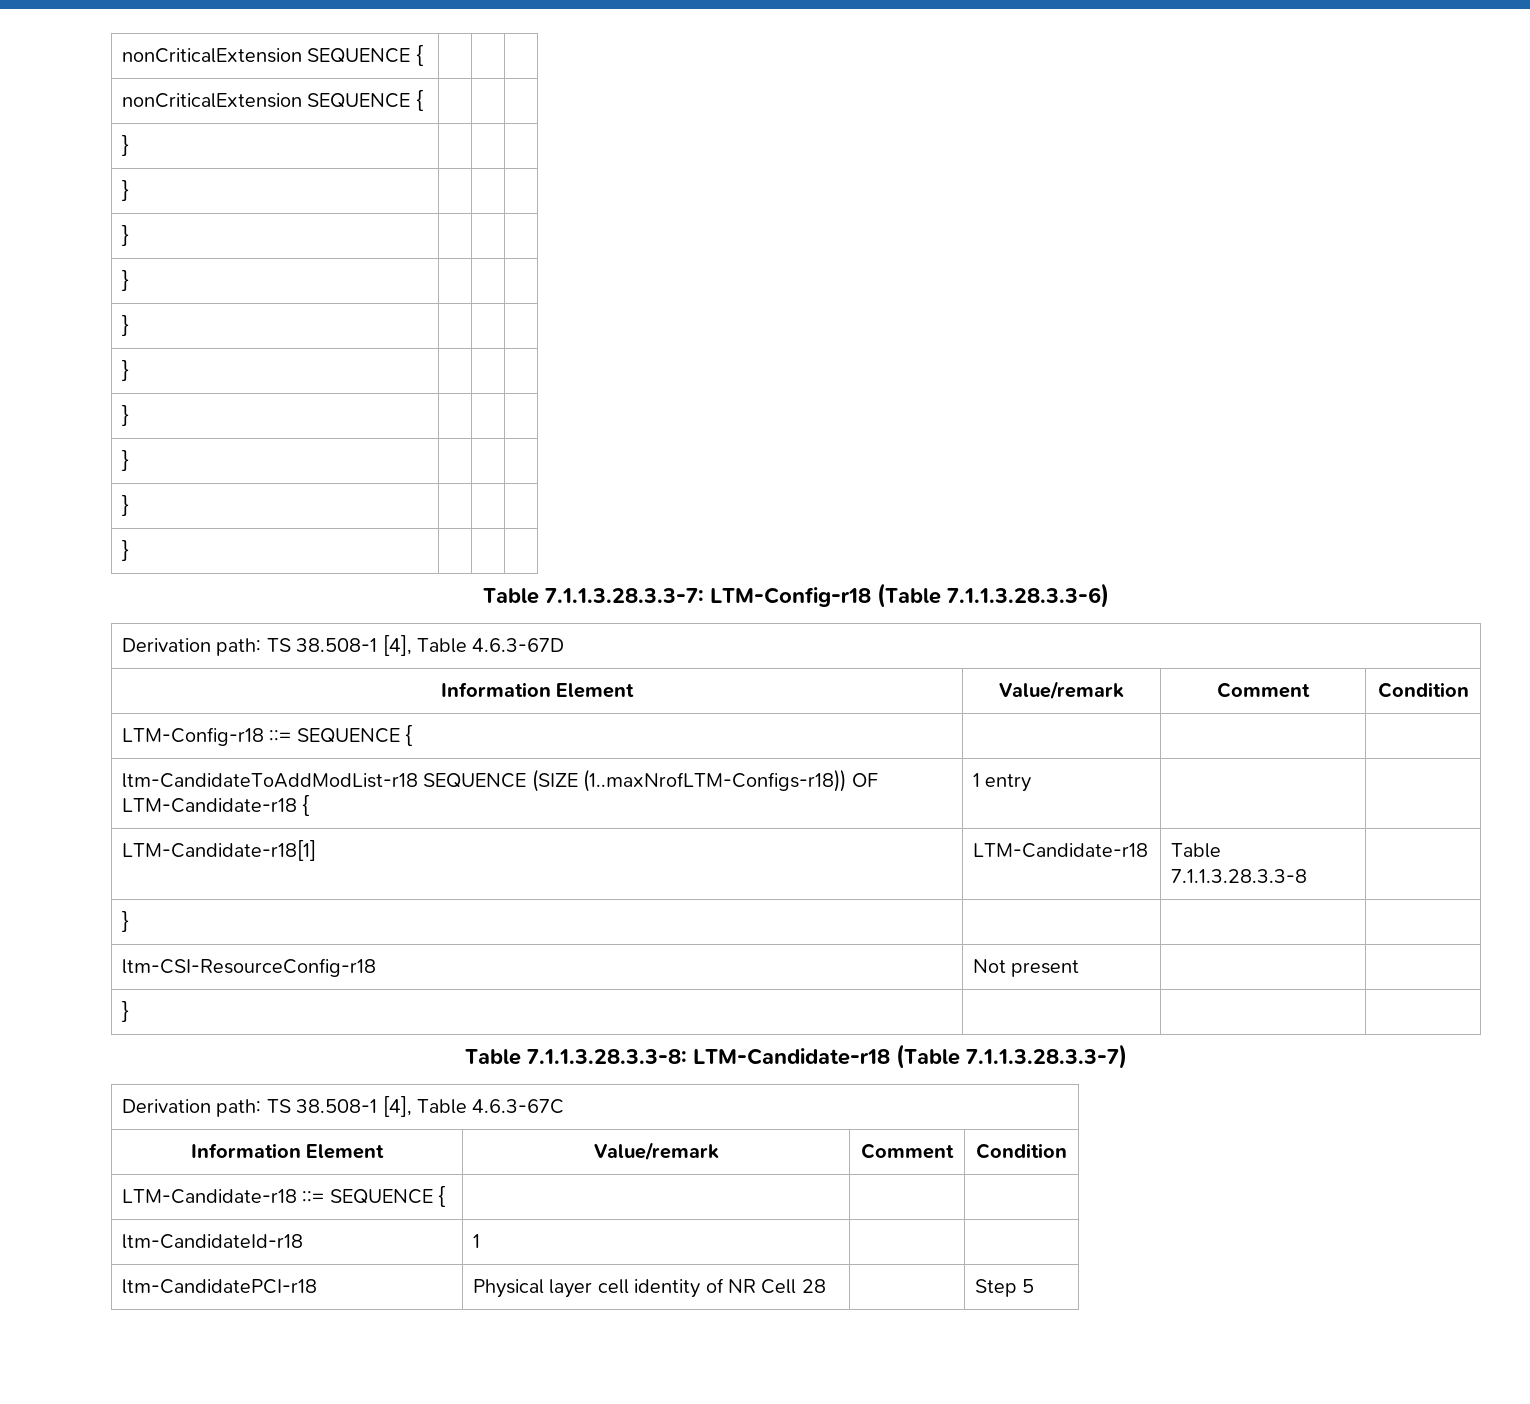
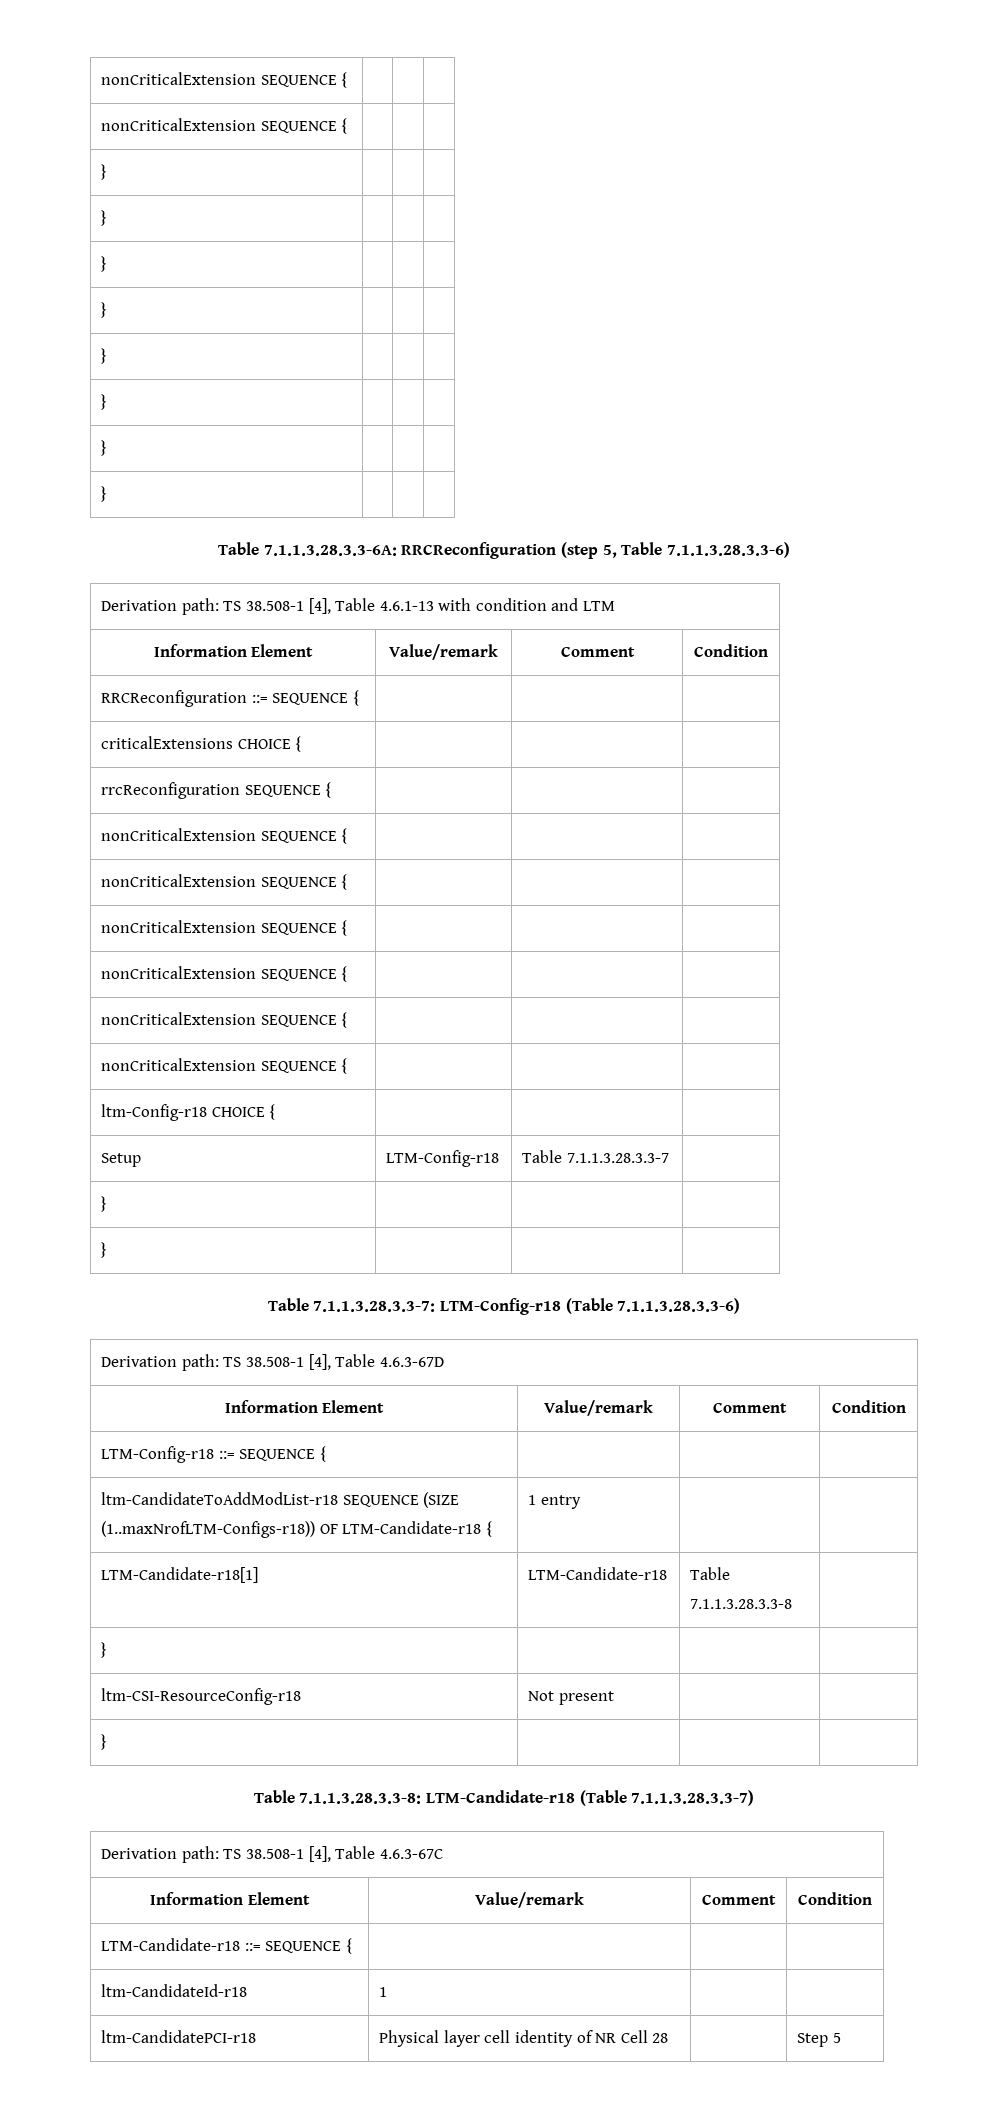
+ Table 7.1.1.3.28.3.3-6A: RRCReconfiguration (step 5, Table 7.1.1.3.28.3.3-6)
+ Derivation path: TS 38.508-1 [4], Table 4.6.1-13 with condition and LTM
+ Information Element | Value/remark | Comment | Condition
+ RRCReconfiguration ::= SEQUENCE { | | |
+ criticalExtensions CHOICE { | | |
+ rrcReconfiguration SEQUENCE { | | |
+ nonCriticalExtension SEQUENCE { | | |
+ nonCriticalExtension SEQUENCE { | | |
+ nonCriticalExtension SEQUENCE { | | |
+ nonCriticalExtension SEQUENCE { | | |
+ nonCriticalExtension SEQUENCE { | | |
+ nonCriticalExtension SEQUENCE { | | |
+ ltm-Config-r18 CHOICE { | | |
+ Setup | LTM-Config-r18 | Table 7.1.1.3.28.3.3-7 |

